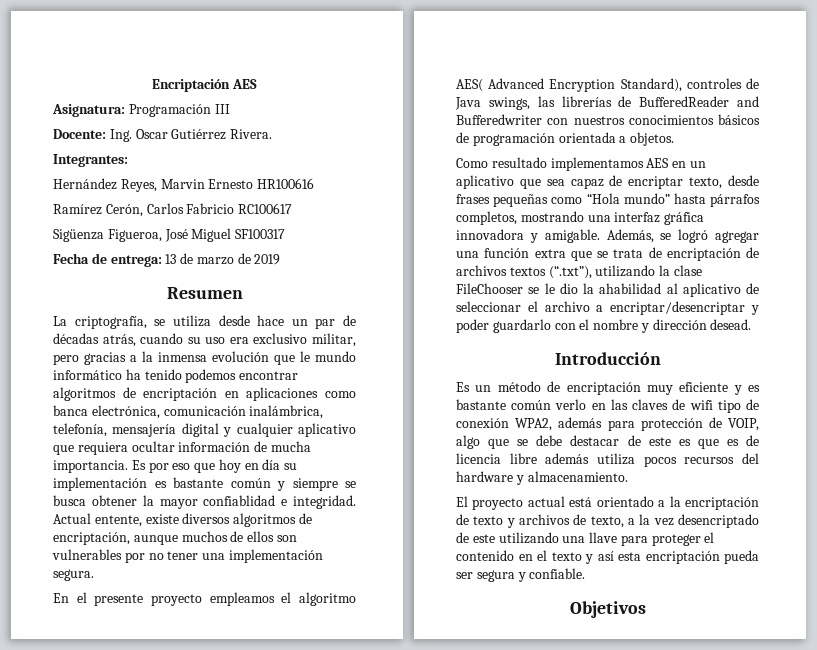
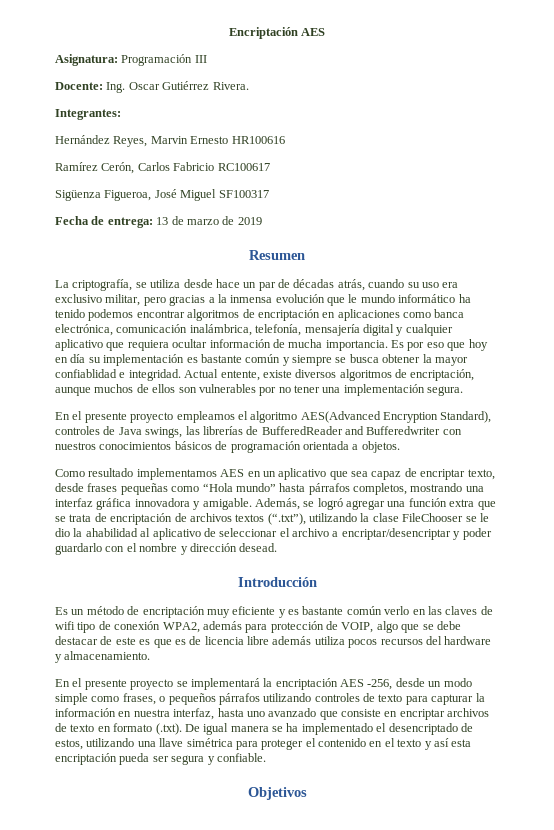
- En el presente proyecto empleamos el algoritmo AES( Advanced Encryption Standard), controles de Java swings, las librerías de BufferedReader and Bufferedwriter con nuestros conocimientos básicos de programación orientada a objetos.
+ En el presente proyecto empleamos el algoritmo AES(Advanced Encryption Standard), controles de Java swings, las librerías de BufferedReader and Bufferedwriter con nuestros conocimientos básicos de programación orientada a objetos.
- El proyecto actual está orientado a la encriptación de texto y archivos de texto, a la vez desencriptado de este utilizando una llave para proteger el contenido en el texto y así esta encriptación pueda ser segura y confiable.
+ En el presente proyecto se implementará la encriptación AES -256, desde un modo simple como frases, o pequeños párrafos utilizando controles de texto para capturar la información en nuestra interfaz, hasta uno avanzado que consiste en encriptar archivos de texto en formato (.txt). De igual manera se ha implementado el desencriptado de estos, utilizando una llave simétrica para proteger el contenido en el texto y así esta encriptación pueda ser segura y confiable.

